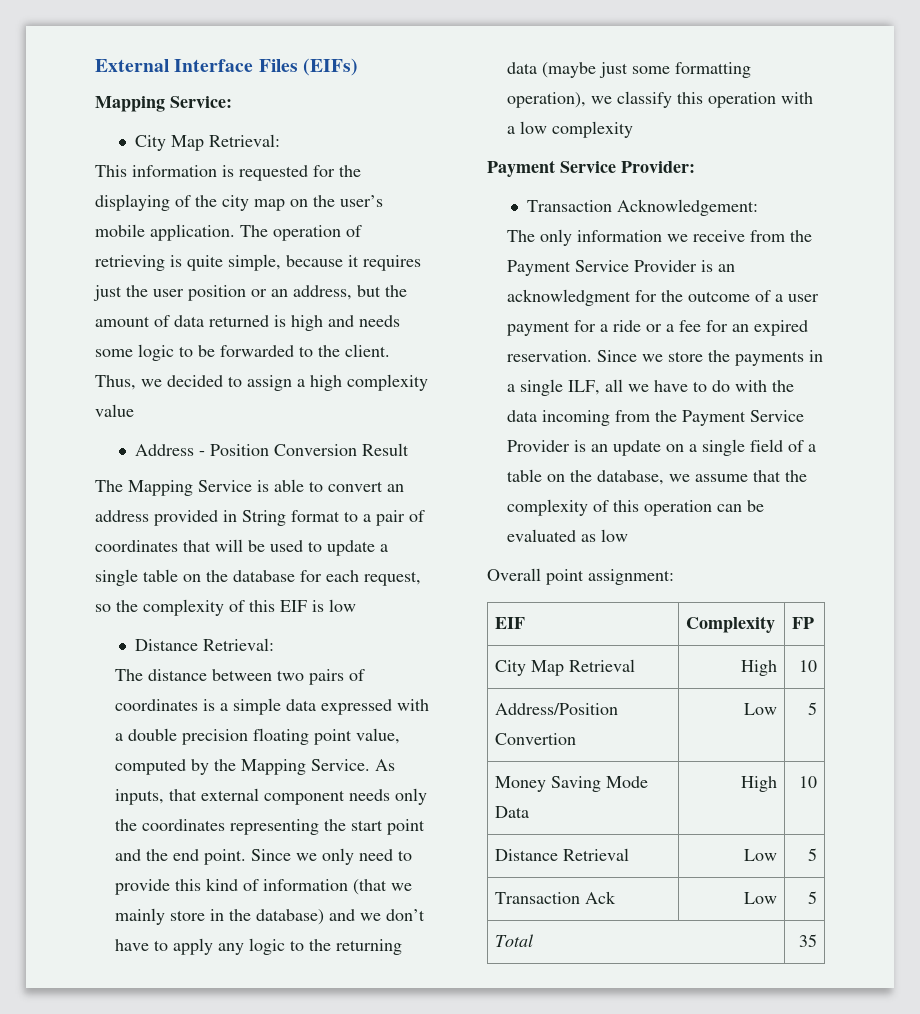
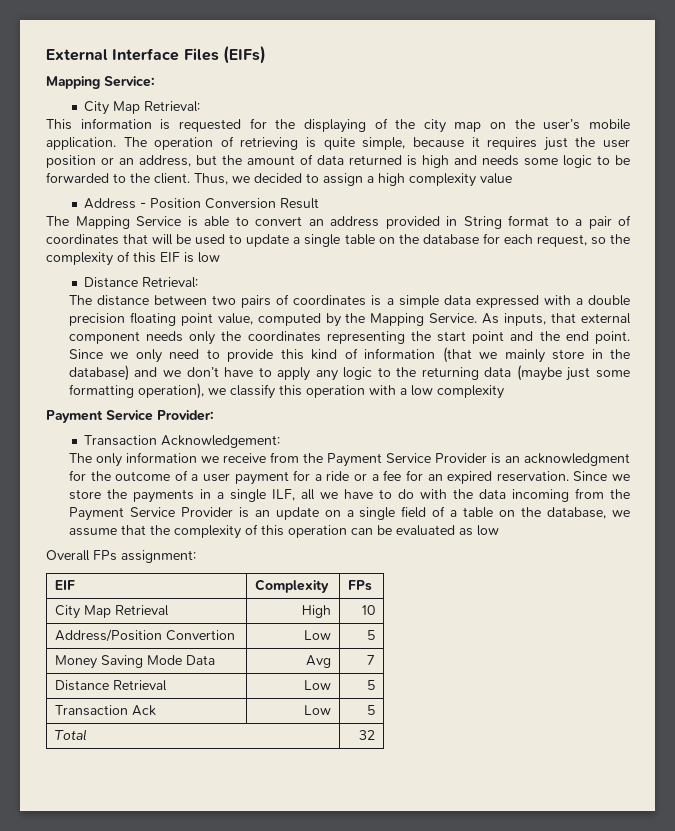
- Overall point assignment:
+ Overall FPs assignment:
- EIF | Complexity | FP
+ EIF | Complexity | FPs
- Money Saving Mode Data | High | 10
+ Money Saving Mode Data | Avg | 7
- Total | 35
+ Total | 32

